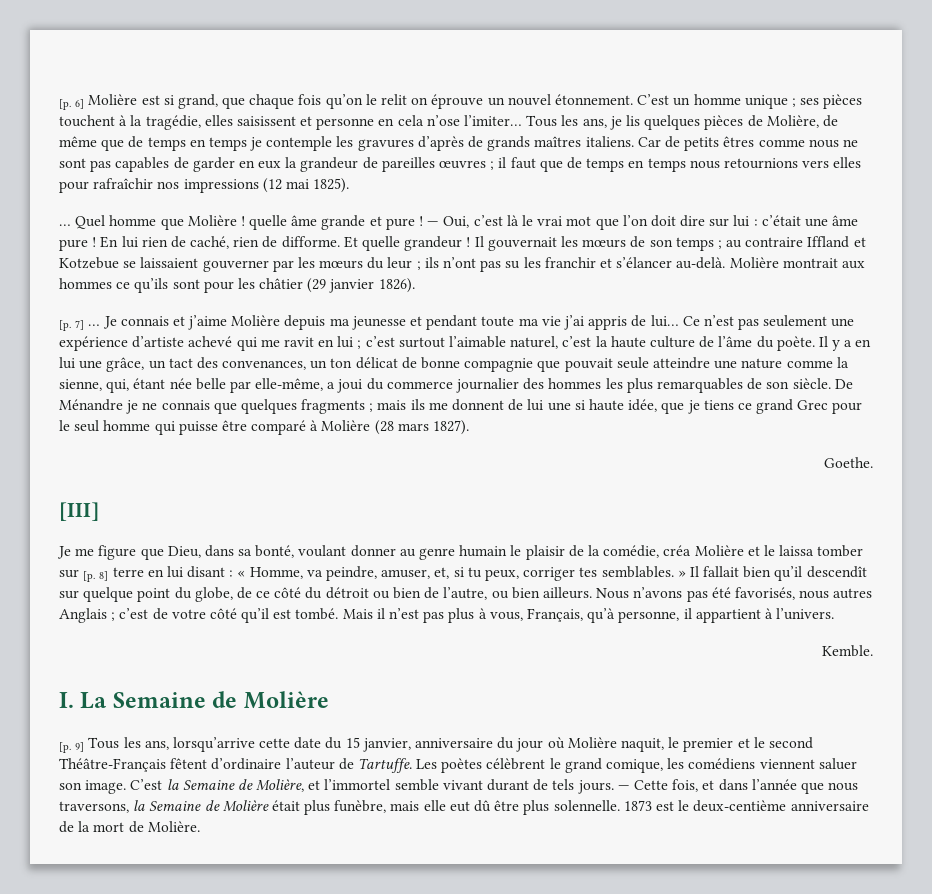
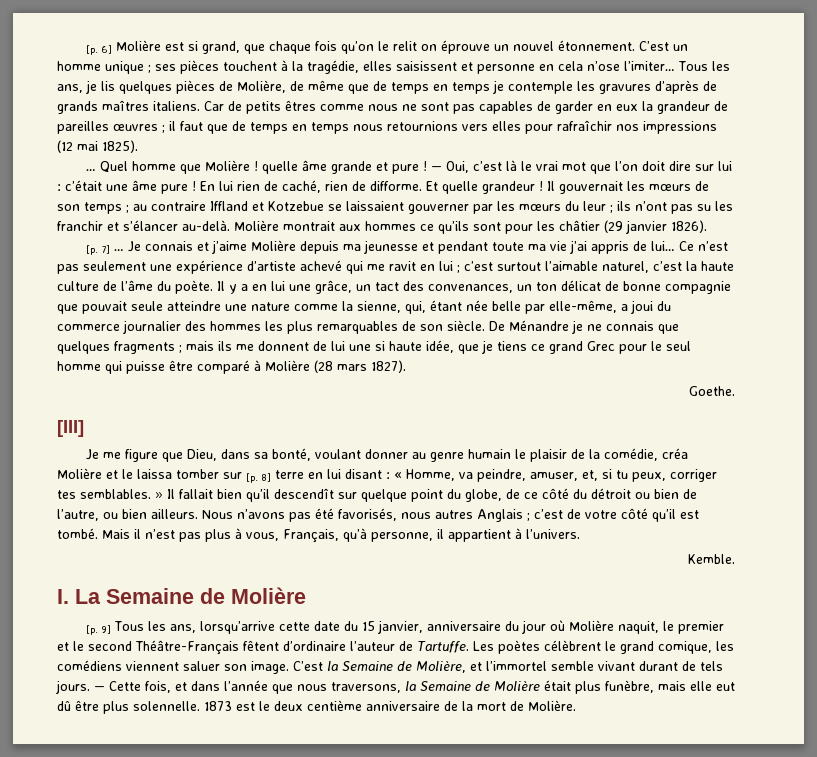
- 1873 est le deux-centième anniversaire de la mort de Molière.
+ 1873 est le deux centième anniversaire de la mort de Molière.

